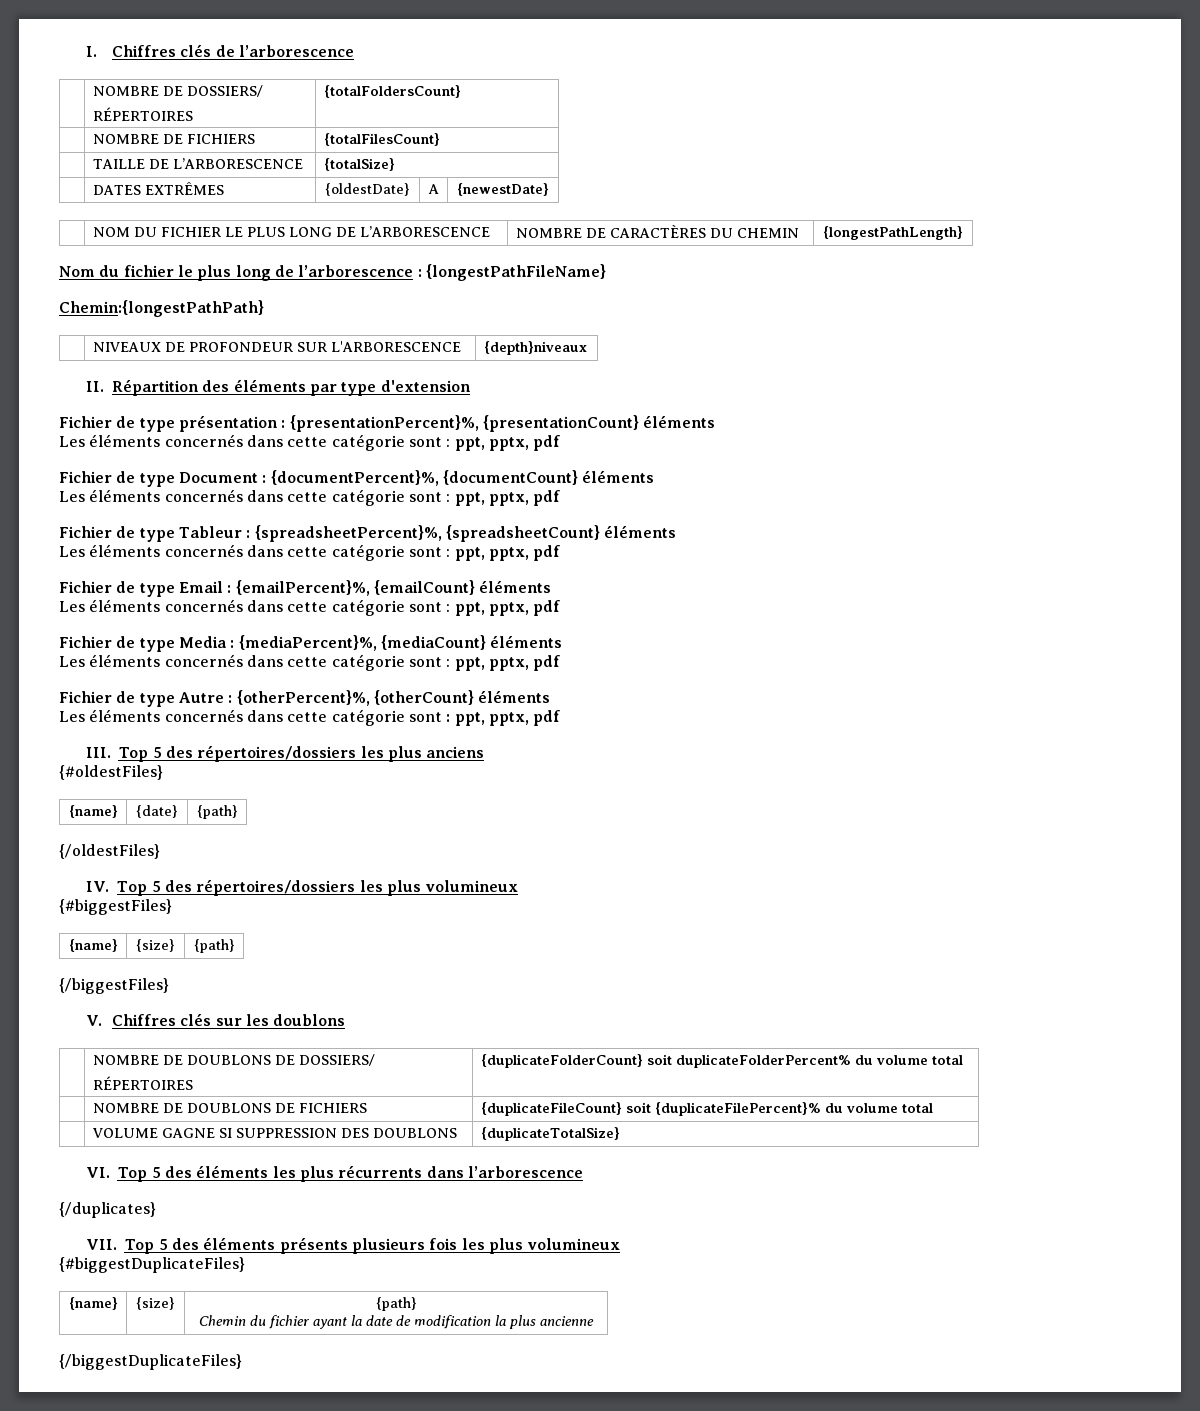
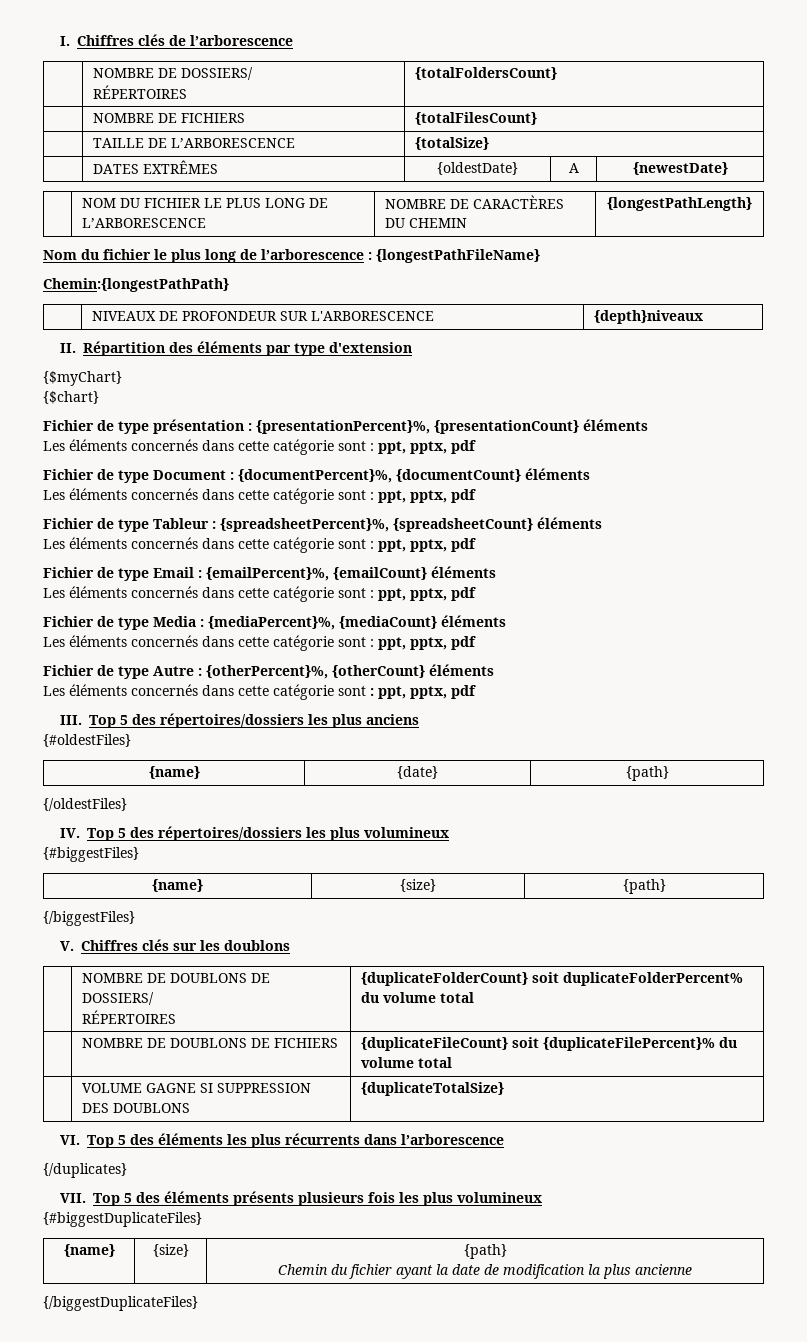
+ {$myChart}
+ {$chart}

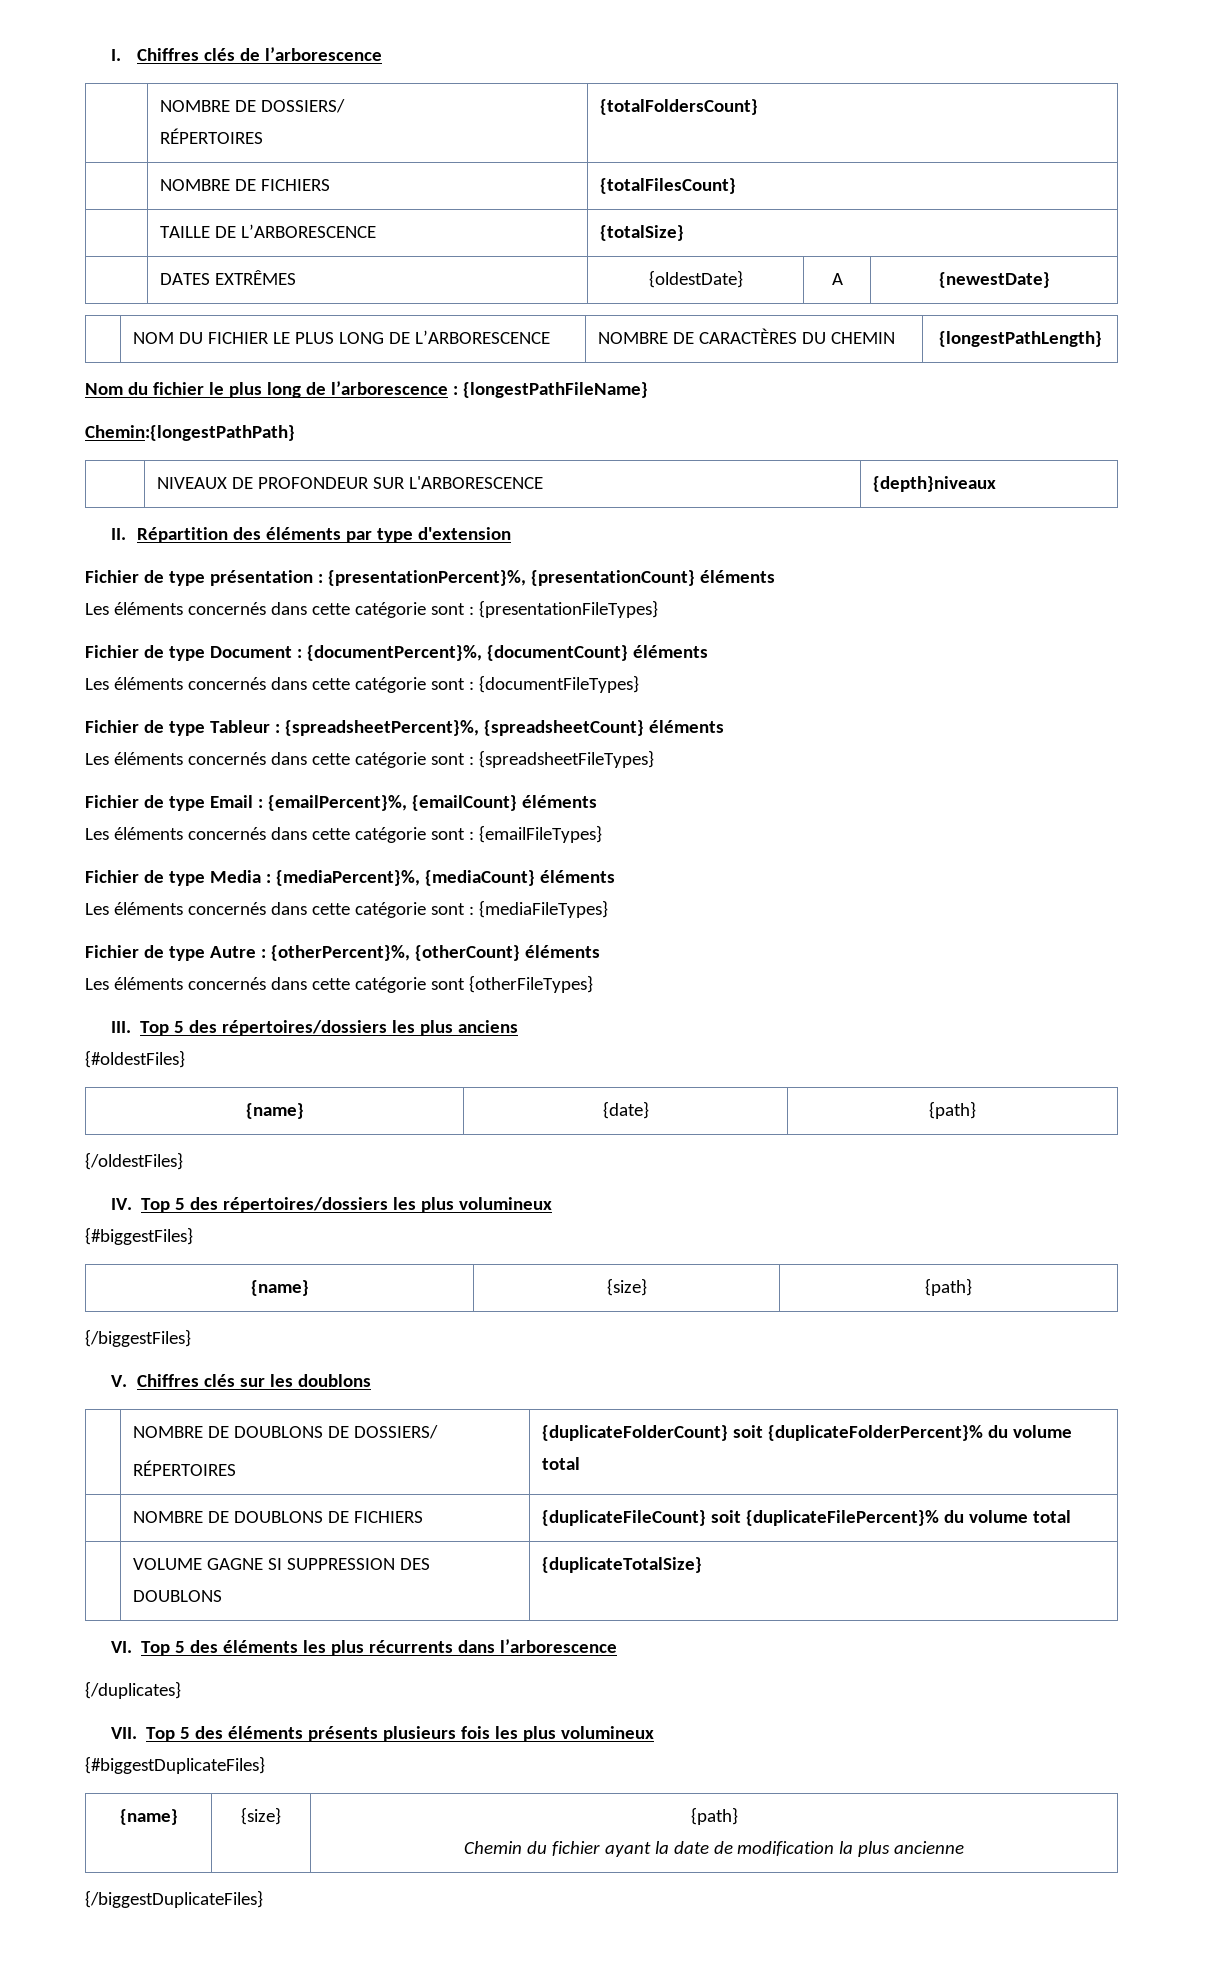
- {$myChart}
- {$chart}
  Fichier de type présentation : {presentationPercent}%, {presentationCount} éléments
- Les éléments concernés dans cette catégorie sont : ppt, pptx, pdf
+ Les éléments concernés dans cette catégorie sont : {presentationFileTypes}
  Fichier de type Document : {documentPercent}%, {documentCount} éléments
- Les éléments concernés dans cette catégorie sont : ppt, pptx, pdf
+ Les éléments concernés dans cette catégorie sont : {documentFileTypes}
  Fichier de type Tableur : {spreadsheetPercent}%, {spreadsheetCount} éléments
- Les éléments concernés dans cette catégorie sont : ppt, pptx, pdf
+ Les éléments concernés dans cette catégorie sont : {spreadsheetFileTypes}
  Fichier de type Email : {emailPercent}%, {emailCount} éléments
- Les éléments concernés dans cette catégorie sont : ppt, pptx, pdf
+ Les éléments concernés dans cette catégorie sont : {emailFileTypes}
  Fichier de type Media : {mediaPercent}%, {mediaCount} éléments
- Les éléments concernés dans cette catégorie sont : ppt, pptx, pdf
+ Les éléments concernés dans cette catégorie sont : {mediaFileTypes}
  Fichier de type Autre : {otherPercent}%, {otherCount} éléments
- Les éléments concernés dans cette catégorie sont : ppt, pptx, pdf
+ Les éléments concernés dans cette catégorie sont {otherFileTypes}
  | NOMBRE DE DOUBLONS DE DOSSIERS/
- RÉPERTOIRES | {duplicateFolderCount} soit duplicateFolderPercent% du volume total
+ RÉPERTOIRES | {duplicateFolderCount} soit {duplicateFolderPercent}% du volume total

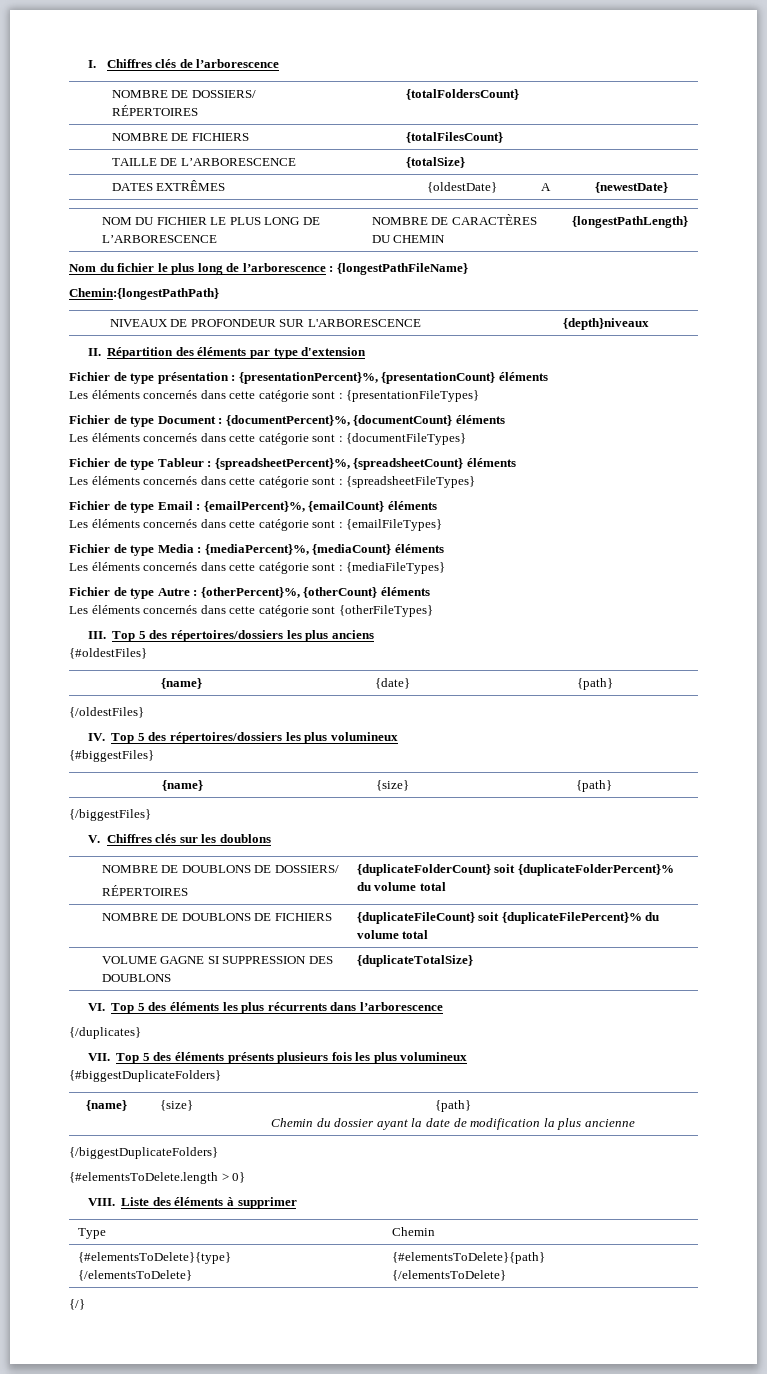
- {#biggestDuplicateFiles}
+ {#biggestDuplicateFolders}
  {name} | {size} | {path}
- Chemin du fichier ayant la date de modification la plus ancienne
+ Chemin du dossier ayant la date de modification la plus ancienne
- {/biggestDuplicateFiles}
+ {/biggestDuplicateFolders}
+ {#elementsToDelete.length > 0}
+ VIII. Liste des éléments à supprimer
+ Type | Chemin
+ {#elementsToDelete}{type}
+ {/elementsToDelete} | {#elementsToDelete}{path}
+ {/elementsToDelete}
+ {/}

